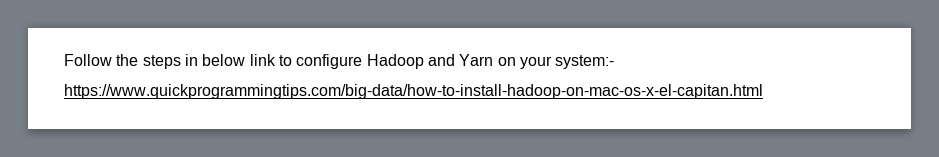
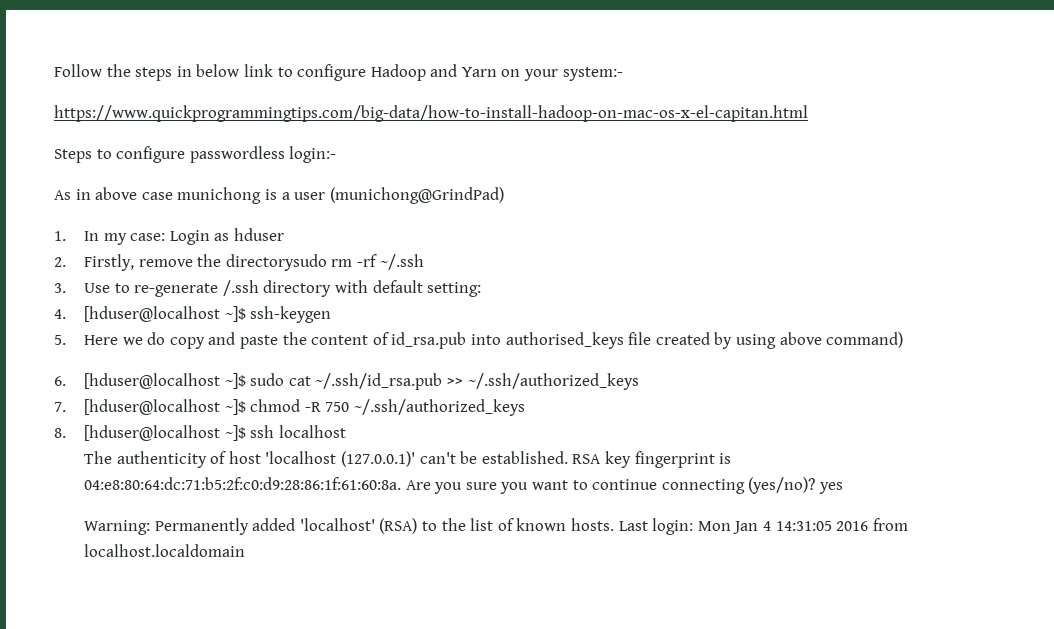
+ Steps to configure passwordless login:-
+ As in above case munichong is a user (munichong@GrindPad)
+ 1. In my case: Login as hduser
+ 2. Firstly, remove the directorysudo rm -rf ~/.ssh
+ 3. Use to re-generate /.ssh directory with default setting:
+ 4. [hduser@localhost ~]$ ssh-keygen
+ 5. Here we do copy and paste the content of id_rsa.pub into authorised_keys file created by using above command)
+ 6. [hduser@localhost ~]$ sudo cat ~/.ssh/id_rsa.pub >> ~/.ssh/authorized_keys
+ 7. [hduser@localhost ~]$ chmod -R 750 ~/.ssh/authorized_keys
+ 8. [hduser@localhost ~]$ ssh localhost
+ The authenticity of host 'localhost (127.0.0.1)' can't be established. RSA key fingerprint is 04:e8:80:64:dc:71:b5:2f:c0:d9:28:86:1f:61:60:8a. Are you sure you want to continue connecting (yes/no)? yes
+ Warning: Permanently added 'localhost' (RSA) to the list of known hosts. Last login: Mon Jan 4 14:31:05 2016 from localhost.localdomain

